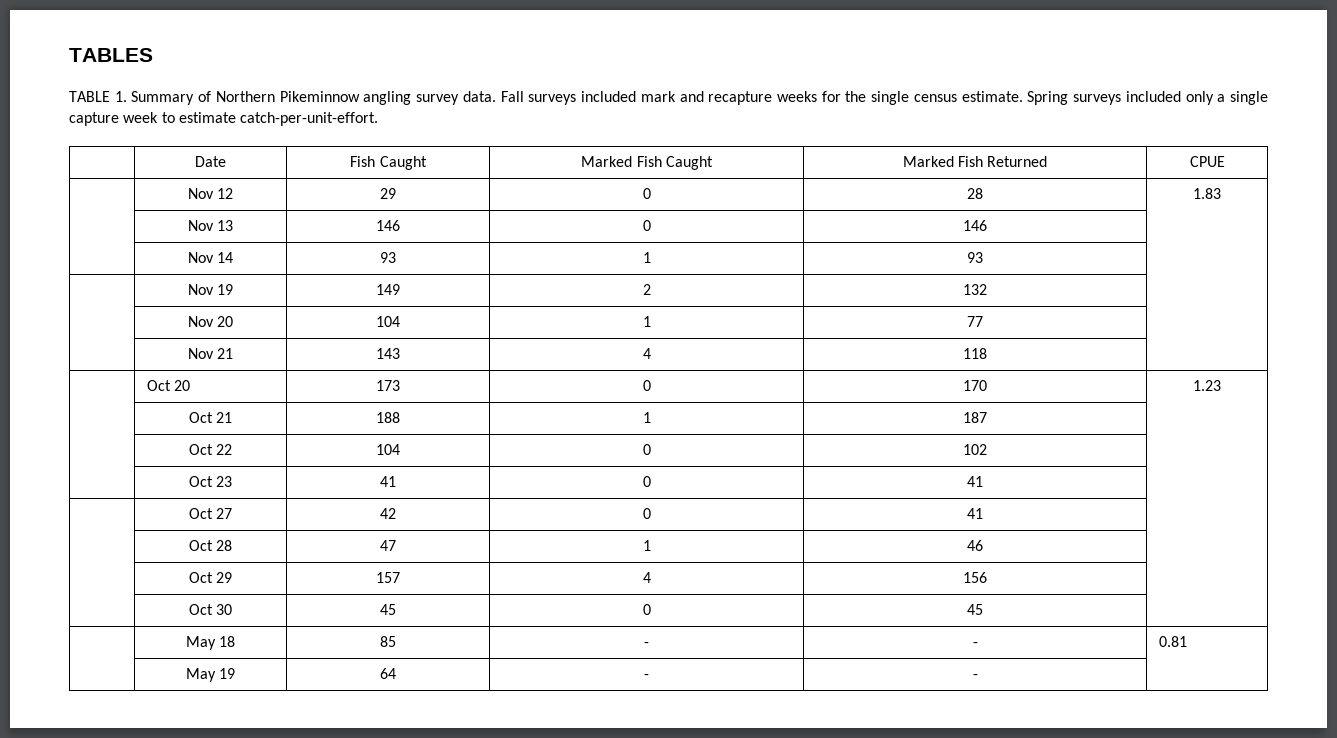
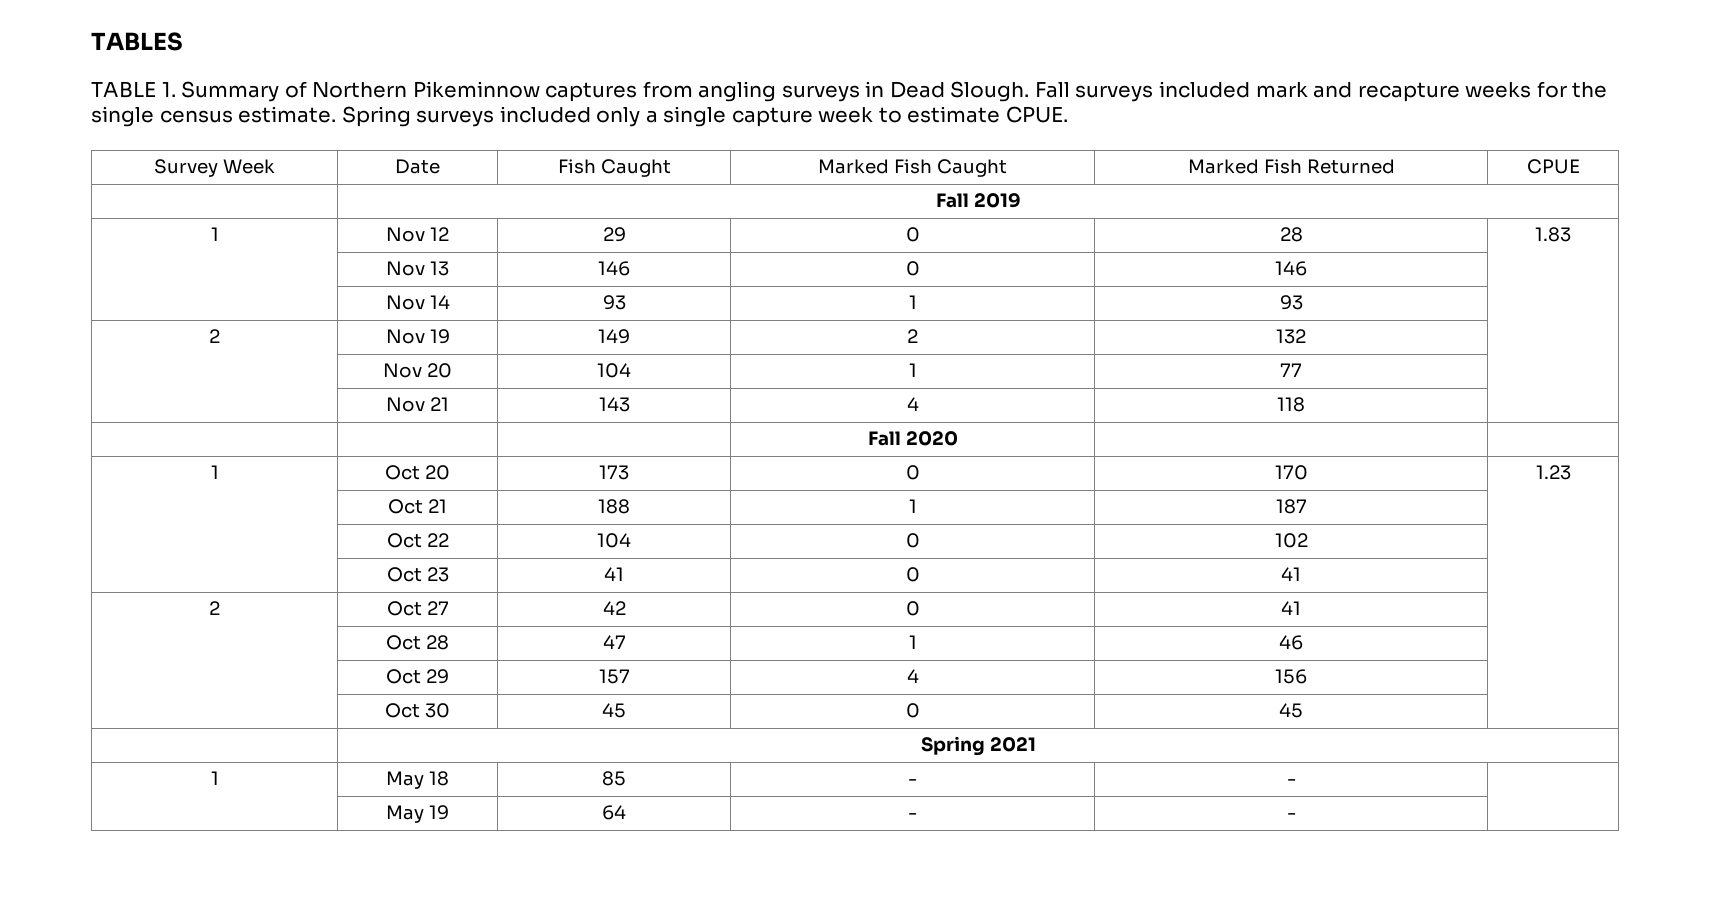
- TABLE 1. Summary of Northern Pikeminnow angling survey data.
+ TABLE 1. Summary of Northern Pikeminnow captures from angling surveys in Dead Slough.
- Spring surveys included only a single capture week to estimate catch-per-unit-effort.
- | Date | Fish Caught | Marked Fish Caught | Marked Fish Returned | CPUE
+ Spring surveys included only a single capture week to estimate CPUE.
+ Survey Week | Date | Fish Caught | Marked Fish Caught | Marked Fish Returned | CPUE
- | Nov 12 | 29 | 0 | 28 | 1.83
+ | Fall 2019
+ 1 | Nov 12 | 29 | 0 | 28 | 1.83
- | Nov 19 | 149 | 2 | 132 |
+ 2 | Nov 19 | 149 | 2 | 132 |
- | Oct 20 | 173 | 0 | 170 | 1.23
+ | | | Fall 2020 | |
+ 1 | Oct 20 | 173 | 0 | 170 | 1.23
- | Oct 27 | 42 | 0 | 41 |
+ 2 | Oct 27 | 42 | 0 | 41 |
- | May 18 | 85 | - | - | 0.81
+ | Spring 2021
+ 1 | May 18 | 85 | - | - |

